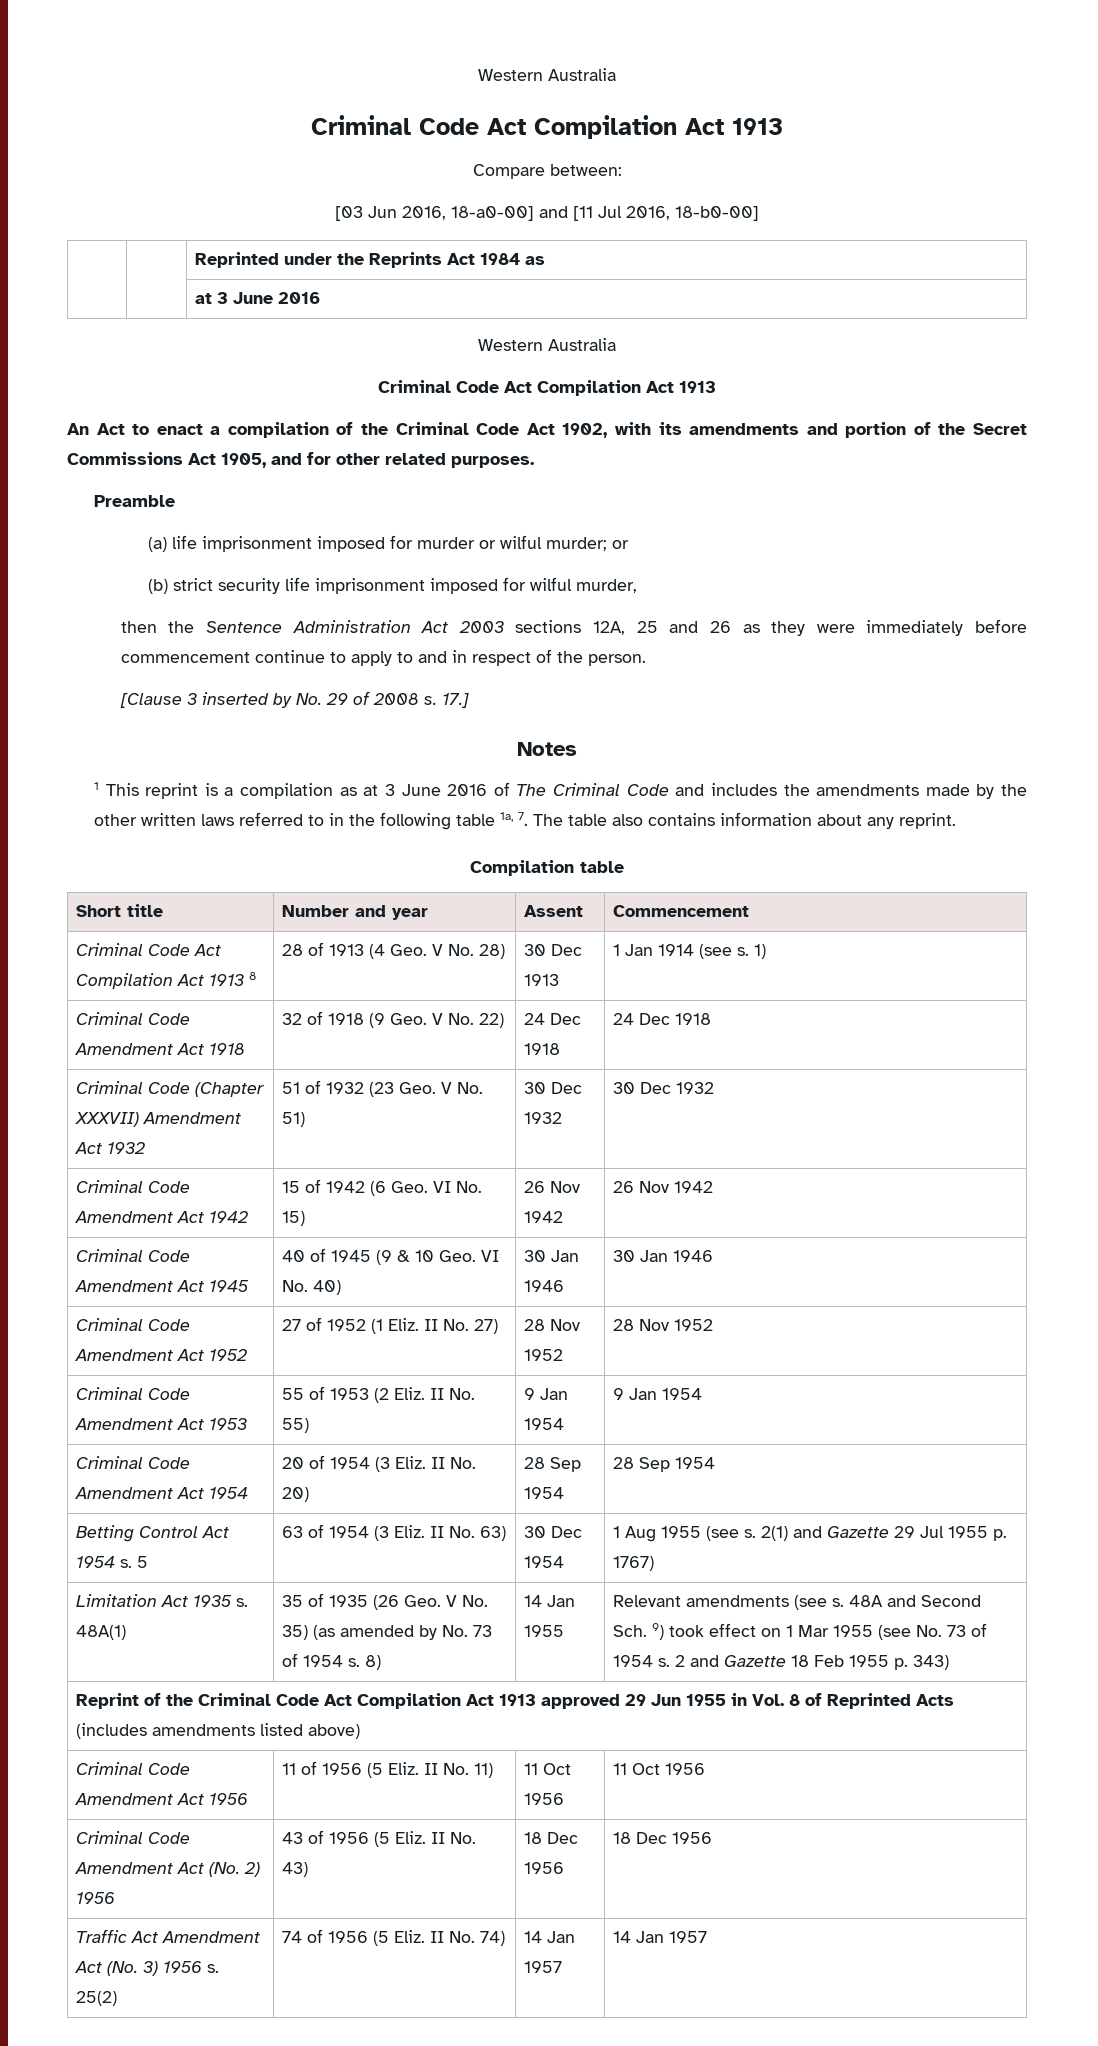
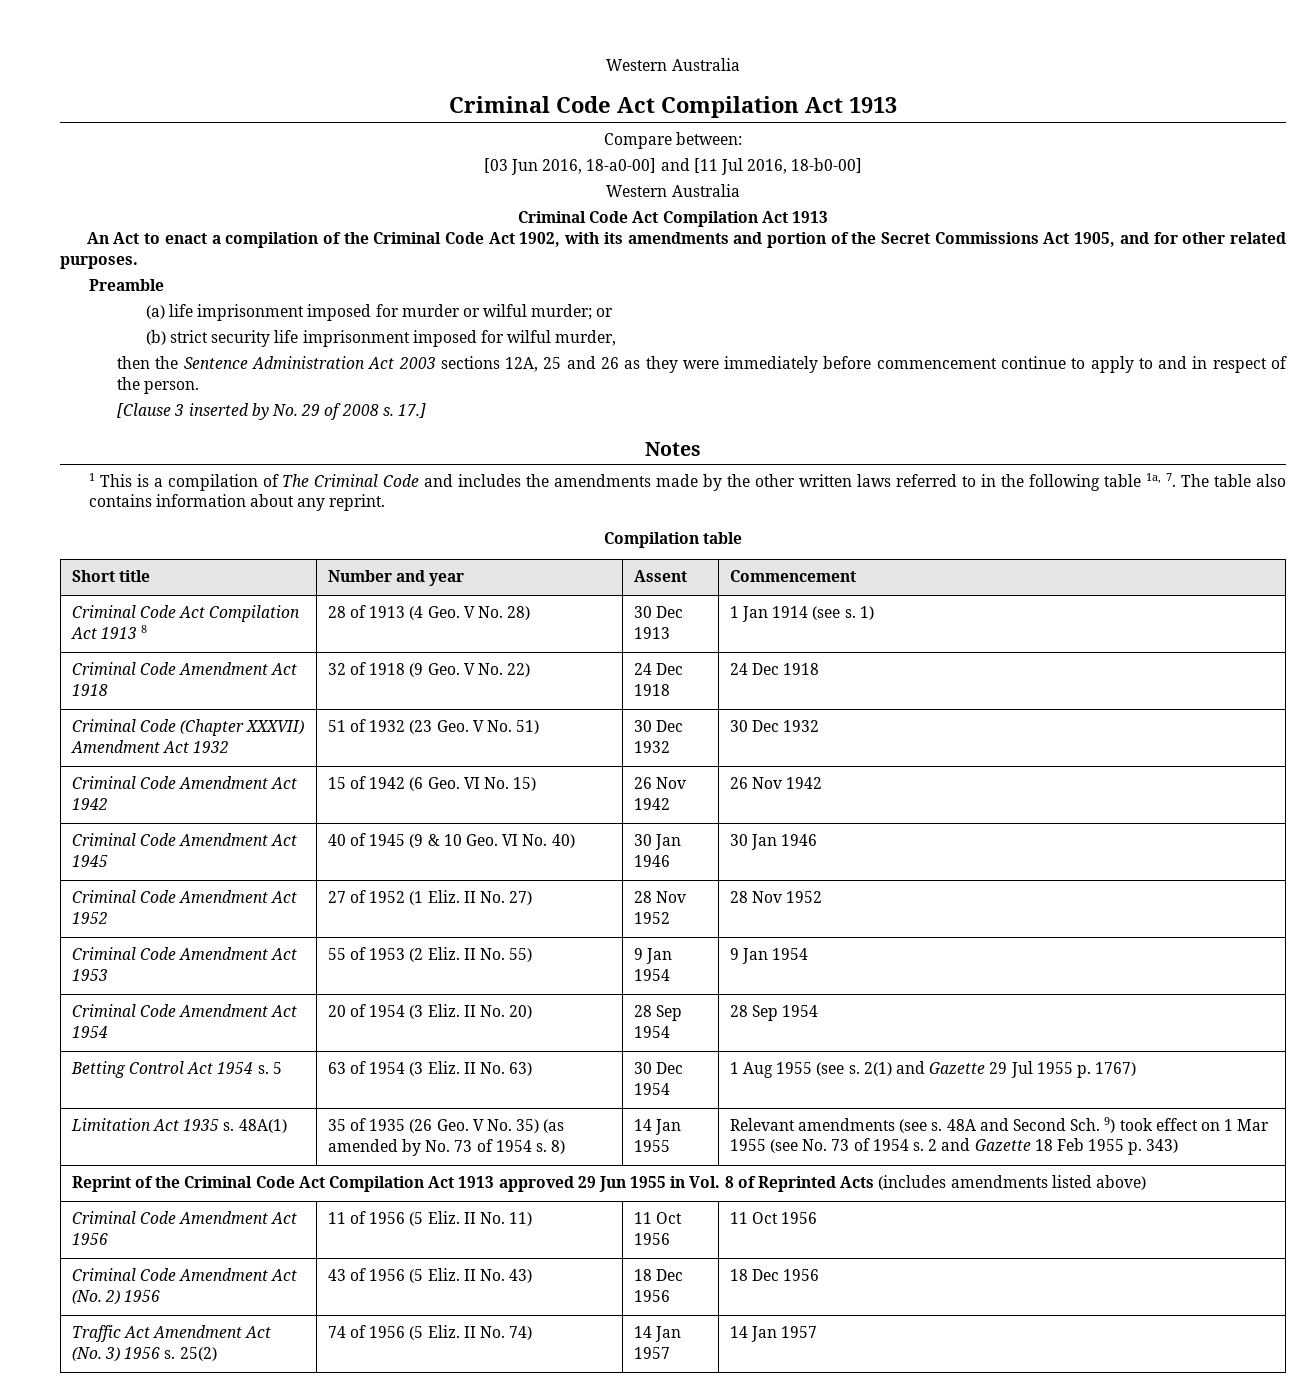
- | | Reprinted under the Reprints Act 1984 as
- | | at 3 June 2016
- 1 This reprint is a compilation as at 3 June 2016 of The Criminal Code and includes the amendments made by the other written laws referred to in the following table 1a, 7. The table also contains information about any reprint.
+ 1 This is a compilation of The Criminal Code and includes the amendments made by the other written laws referred to in the following table 1a, 7. The table also contains information about any reprint.

